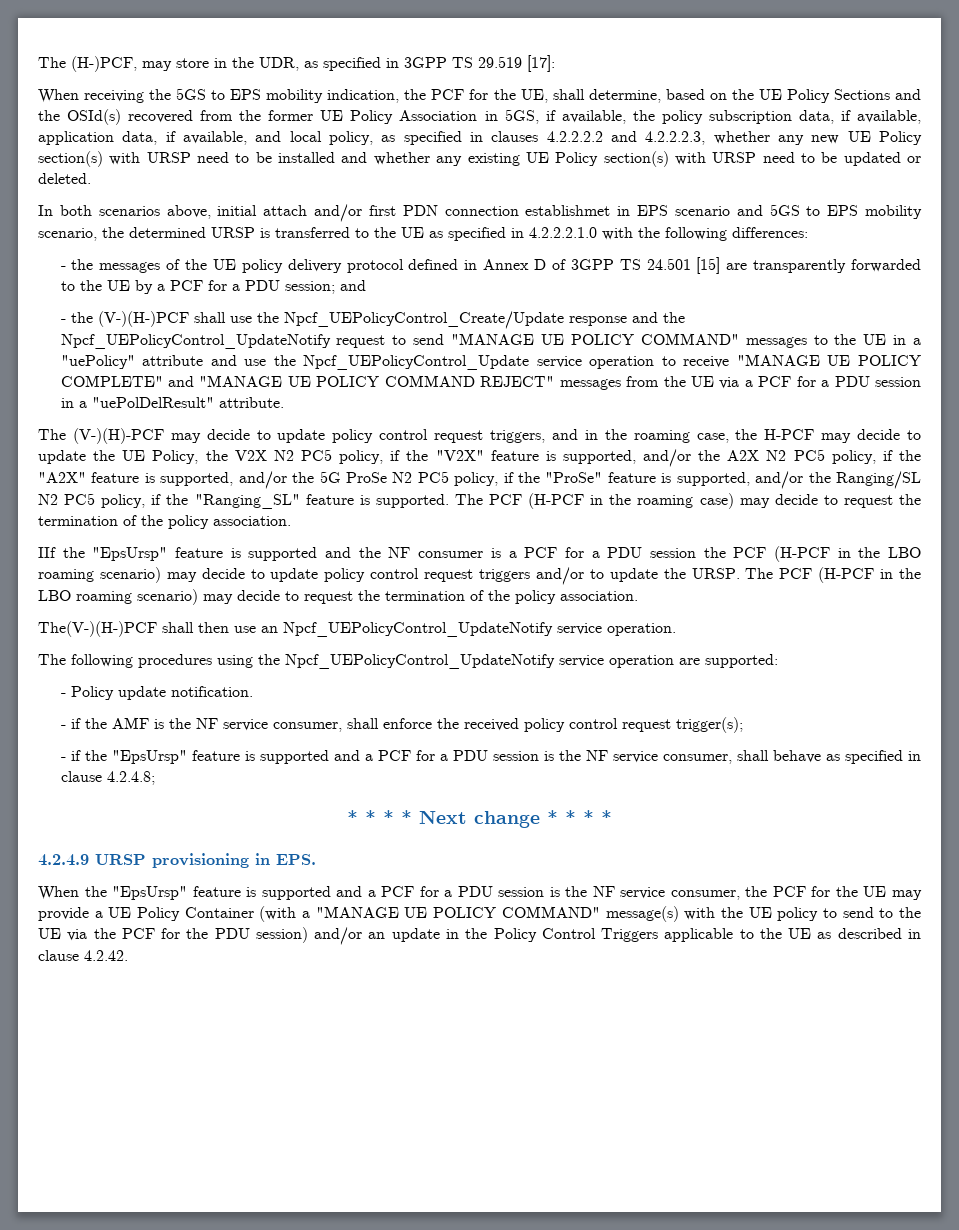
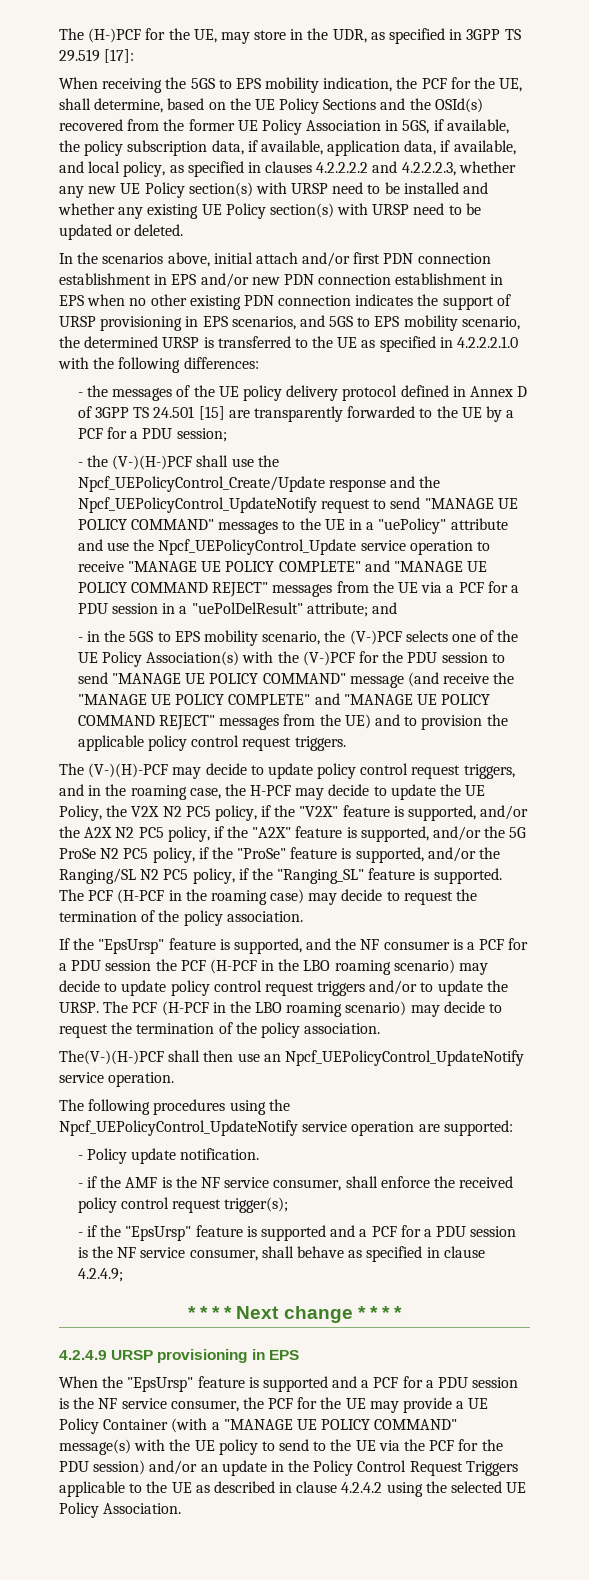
- The (H-)PCF, may store in the UDR, as specified in 3GPP TS 29.519 [17]:
+ The (H-)PCF for the UE, may store in the UDR, as specified in 3GPP TS 29.519 [17]:
- In both scenarios above, initial attach and/or first PDN connection establishmet in EPS scenario and 5GS to EPS mobility scenario, the determined URSP is transferred to the UE as specified in 4.2.2.2.1.0 with the following differences:
+ In the scenarios above, initial attach and/or first PDN connection establishment in EPS and/or new PDN connection establishment in EPS when no other existing PDN connection indicates the support of URSP provisioning in EPS scenarios, and 5GS to EPS mobility scenario, the determined URSP is transferred to the UE as specified in 4.2.2.2.1.0 with the following differences:
- - the messages of the UE policy delivery protocol defined in Annex D of 3GPP TS 24.501 [15] are transparently forwarded to the UE by a PCF for a PDU session; and
+ - the messages of the UE policy delivery protocol defined in Annex D of 3GPP TS 24.501 [15] are transparently forwarded to the UE by a PCF for a PDU session;
- - the (V-)(H-)PCF shall use the Npcf_UEPolicyControl_Create/Update response and the Npcf_UEPolicyControl_UpdateNotify request to send "MANAGE UE POLICY COMMAND" messages to the UE in a "uePolicy" attribute and use the Npcf_UEPolicyControl_Update service operation to receive "MANAGE UE POLICY COMPLETE" and "MANAGE UE POLICY COMMAND REJECT" messages from the UE via a PCF for a PDU session in a "uePolDelResult" attribute.
+ - the (V-)(H-)PCF shall use the Npcf_UEPolicyControl_Create/Update response and the Npcf_UEPolicyControl_UpdateNotify request to send "MANAGE UE POLICY COMMAND" messages to the UE in a "uePolicy" attribute and use the Npcf_UEPolicyControl_Update service operation to receive "MANAGE UE POLICY COMPLETE" and "MANAGE UE POLICY COMMAND REJECT" messages from the UE via a PCF for a PDU session in a "uePolDelResult" attribute; and
+ - in the 5GS to EPS mobility scenario, the (V-)PCF selects one of the UE Policy Association(s) with the (V-)PCF for the PDU session to send "MANAGE UE POLICY COMMAND" message (and receive the "MANAGE UE POLICY COMPLETE" and "MANAGE UE POLICY COMMAND REJECT" messages from the UE) and to provision the applicable policy control request triggers.
- IIf the "EpsUrsp" feature is supported and the NF consumer is a PCF for a PDU session the PCF (H-PCF in the LBO roaming scenario) may decide to update policy control request triggers and/or to update the URSP.
+ If the "EpsUrsp" feature is supported, and the NF consumer is a PCF for a PDU session the PCF (H-PCF in the LBO roaming scenario) may decide to update policy control request triggers and/or to update the URSP.
- - if the "EpsUrsp" feature is supported and a PCF for a PDU session is the NF service consumer, shall behave as specified in clause 4.2.4.8;
+ - if the "EpsUrsp" feature is supported and a PCF for a PDU session is the NF service consumer, shall behave as specified in clause 4.2.4.9;
- 4.2.4.9 URSP provisioning in EPS.
+ 4.2.4.9 URSP provisioning in EPS
- When the "EpsUrsp" feature is supported and a PCF for a PDU session is the NF service consumer, the PCF for the UE may provide a UE Policy Container (with a "MANAGE UE POLICY COMMAND" message(s) with the UE policy to send to the UE via the PCF for the PDU session) and/or an update in the Policy Control Triggers applicable to the UE as described in clause 4.2.42.
+ When the "EpsUrsp" feature is supported and a PCF for a PDU session is the NF service consumer, the PCF for the UE may provide a UE Policy Container (with a "MANAGE UE POLICY COMMAND" message(s) with the UE policy to send to the UE via the PCF for the PDU session) and/or an update in the Policy Control Request Triggers applicable to the UE as described in clause 4.2.4.2 using the selected UE Policy Association.

